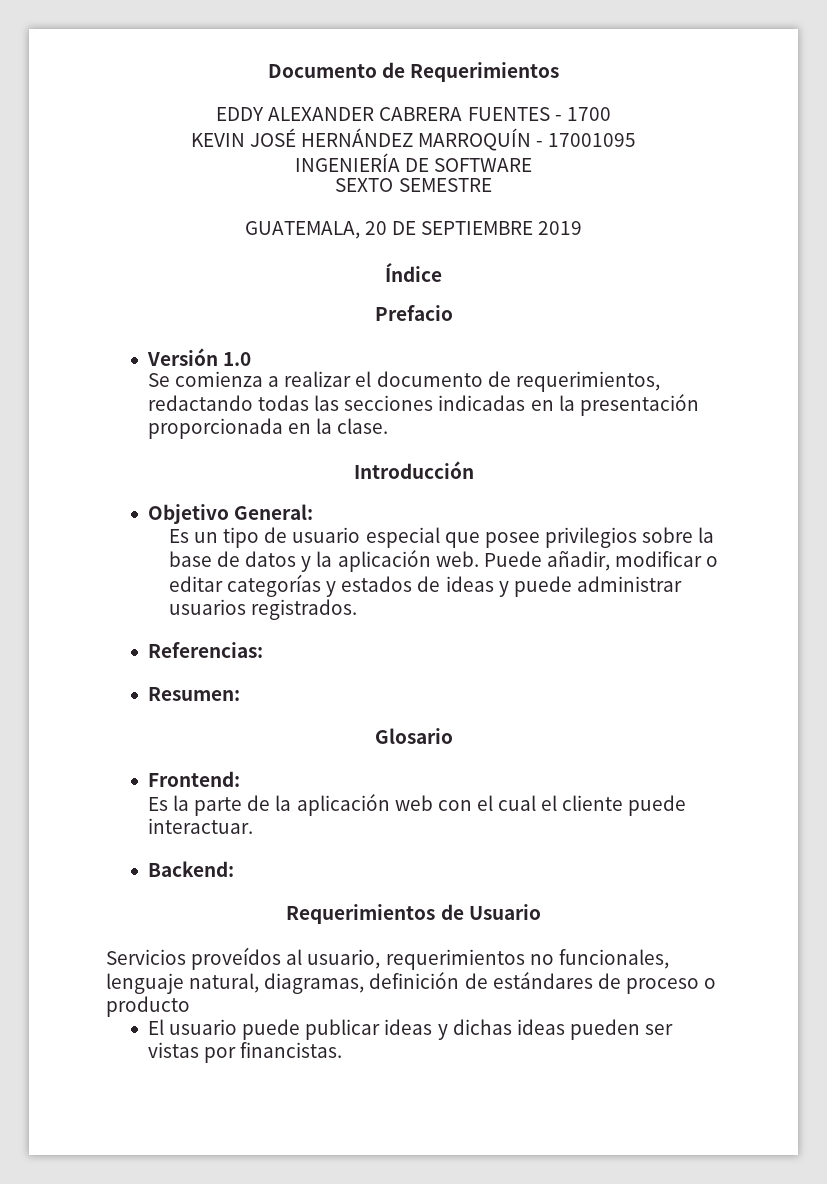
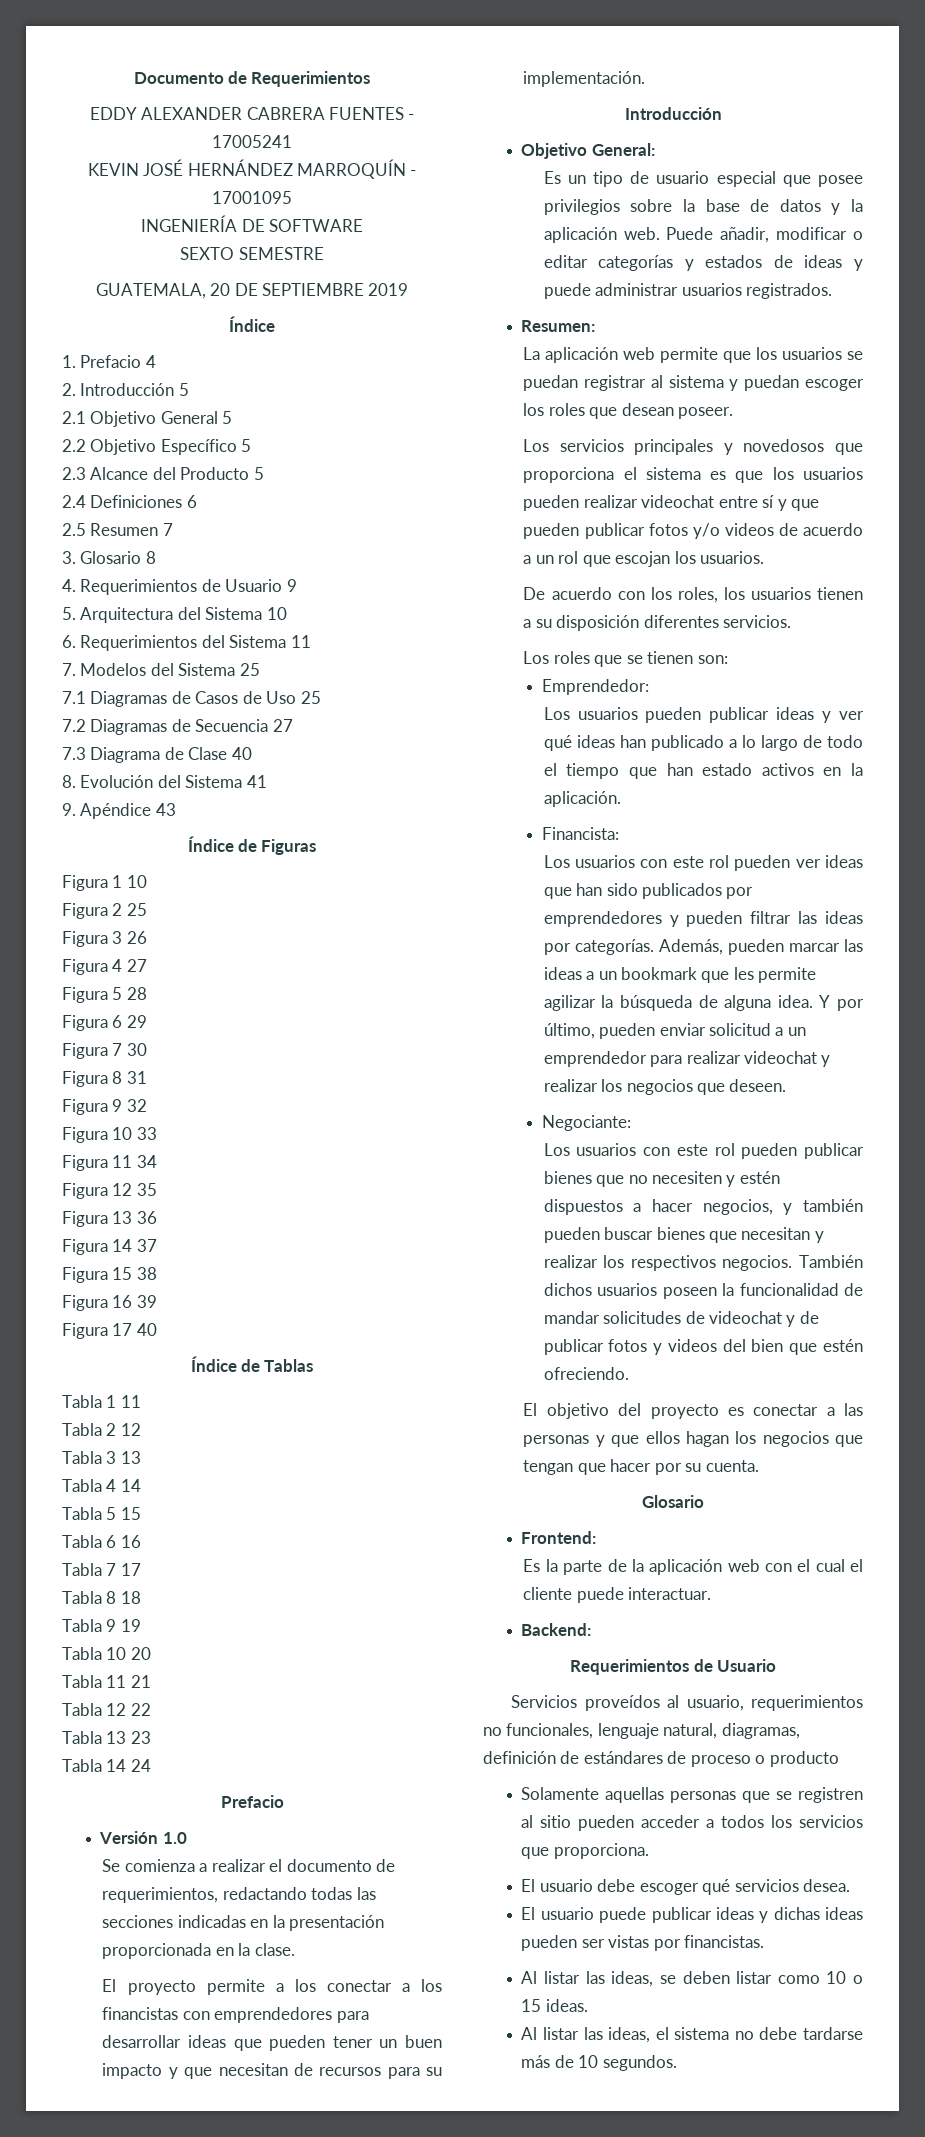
- EDDY ALEXANDER CABRERA FUENTES - 1700
+ EDDY ALEXANDER CABRERA FUENTES - 17005241
+ 1. Prefacio 4
+ 2. Introducción 5
+ 2.1 Objetivo General 5
+ 2.2 Objetivo Específico 5
+ 2.3 Alcance del Producto 5
+ 2.4 Definiciones 6
+ 2.5 Resumen 7
+ 3. Glosario 8
+ 4. Requerimientos de Usuario 9
+ 5. Arquitectura del Sistema 10
+ 6. Requerimientos del Sistema 11
+ 7. Modelos del Sistema 25
+ 7.1 Diagramas de Casos de Uso 25
+ 7.2 Diagramas de Secuencia 27
+ 7.3 Diagrama de Clase 40
+ 8. Evolución del Sistema 41
+ 9. Apéndice 43
+ Índice de Figuras
+ Figura 1 10
+ Figura 2 25
+ Figura 3 26
+ Figura 4 27
+ Figura 5 28
+ Figura 6 29
+ Figura 7 30
+ Figura 8 31
+ Figura 9 32
+ Figura 10 33
+ Figura 11 34
+ Figura 12 35
+ Figura 13 36
+ Figura 14 37
+ Figura 15 38
+ Figura 16 39
+ Figura 17 40
+ Índice de Tablas
+ Tabla 1 11
+ Tabla 2 12
+ Tabla 3 13
+ Tabla 4 14
+ Tabla 5 15
+ Tabla 6 16
+ Tabla 7 17
+ Tabla 8 18
+ Tabla 9 19
+ Tabla 10 20
+ Tabla 11 21
+ Tabla 12 22
+ Tabla 13 23
+ Tabla 14 24
+ El proyecto permite a los conectar a los financistas con emprendedores para desarrollar ideas que pueden tener un buen impacto y que necesitan de recursos para su implementación.
- Referencias:
  Resumen:
+ La aplicación web permite que los usuarios se puedan registrar al sistema y puedan escoger los roles que desean poseer.
+ Los servicios principales y novedosos que proporciona el sistema es que los usuarios pueden realizar videochat entre sí y que pueden publicar fotos y/o videos de acuerdo a un rol que escojan los usuarios.
+ De acuerdo con los roles, los usuarios tienen a su disposición diferentes servicios.
+ Los roles que se tienen son:
+ Emprendedor:
+ Los usuarios pueden publicar ideas y ver qué ideas han publicado a lo largo de todo el tiempo que han estado activos en la aplicación.
+ Financista:
+ Los usuarios con este rol pueden ver ideas que han sido publicados por emprendedores y pueden filtrar las ideas por categorías. Además, pueden marcar las ideas a un bookmark que les permite agilizar la búsqueda de alguna idea. Y por último, pueden enviar solicitud a un emprendedor para realizar videochat y realizar los negocios que deseen.
+ Negociante:
+ Los usuarios con este rol pueden publicar bienes que no necesiten y estén dispuestos a hacer negocios, y también pueden buscar bienes que necesitan y realizar los respectivos negocios. También dichos usuarios poseen la funcionalidad de mandar solicitudes de videochat y de publicar fotos y videos del bien que estén ofreciendo.
+ El objetivo del proyecto es conectar a las personas y que ellos hagan los negocios que tengan que hacer por su cuenta.
+ Solamente aquellas personas que se registren al sitio pueden acceder a todos los servicios que proporciona.
+ El usuario debe escoger qué servicios desea.
+ Al listar las ideas, se deben listar como 10 o 15 ideas.
+ Al listar las ideas, el sistema no debe tardarse más de 10 segundos.

